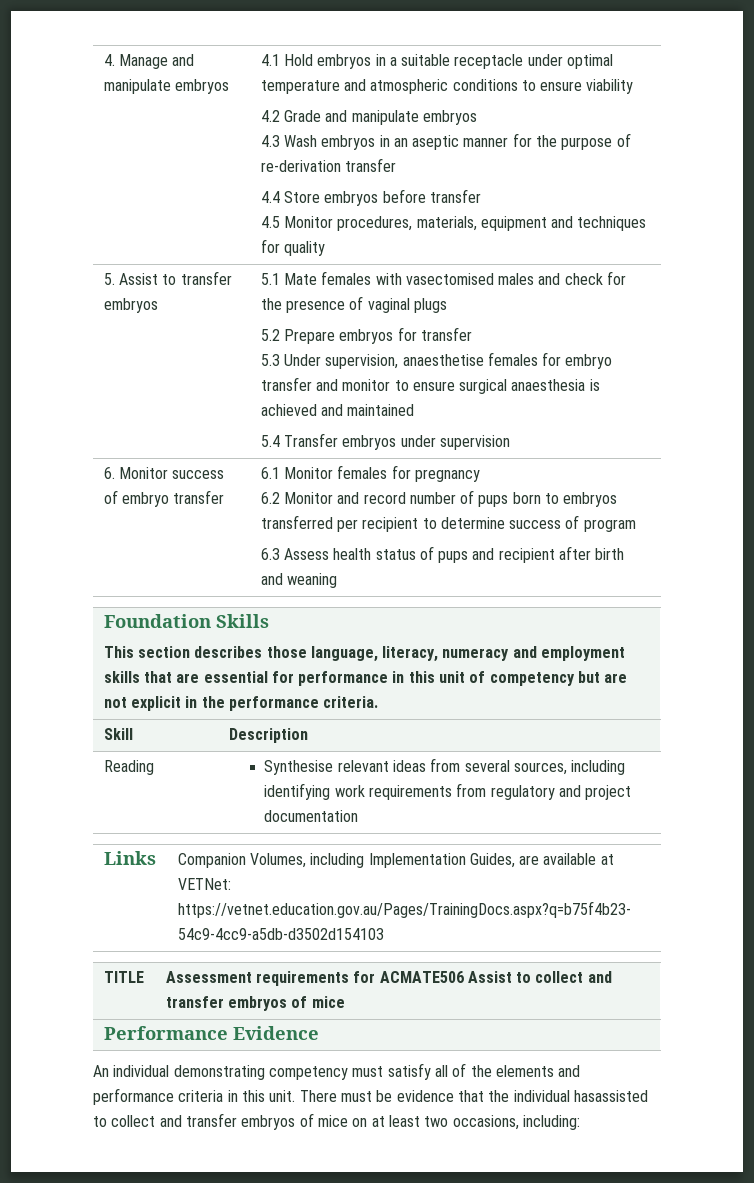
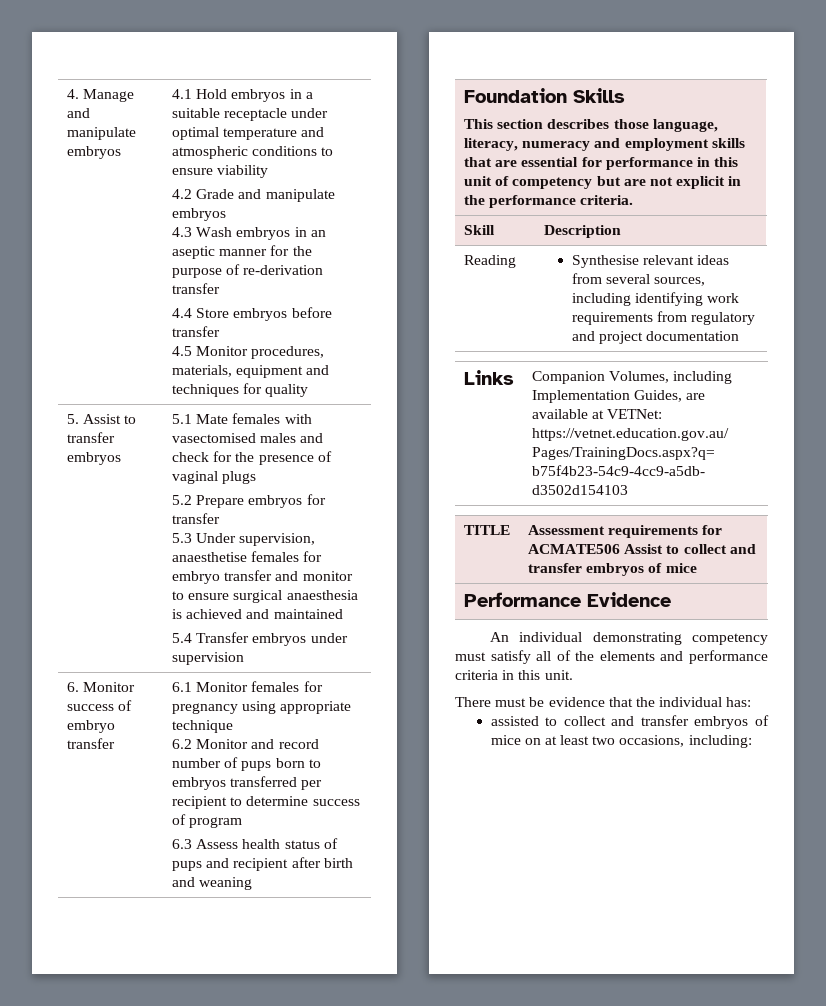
- 6.1 Monitor females for pregnancy
+ 6.1 Monitor females for pregnancy using appropriate technique
- An individual demonstrating competency must satisfy all of the elements and performance criteria in this unit. There must be evidence that the individual hasassisted to collect and transfer embryos of mice on at least two occasions, including:
+ An individual demonstrating competency must satisfy all of the elements and performance criteria in this unit.
+ There must be evidence that the individual has:
+ assisted to collect and transfer embryos of mice on at least two occasions, including:

